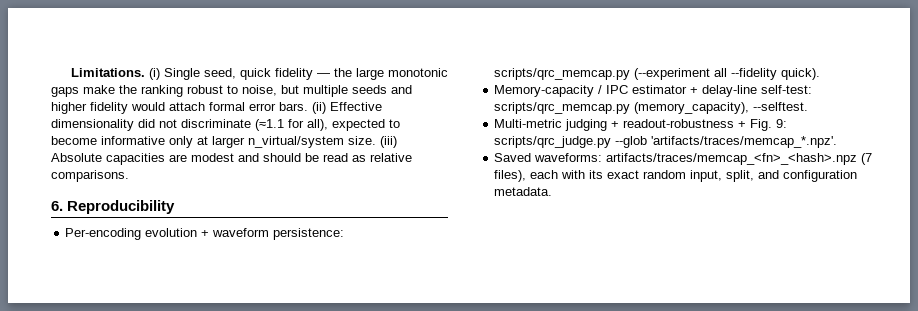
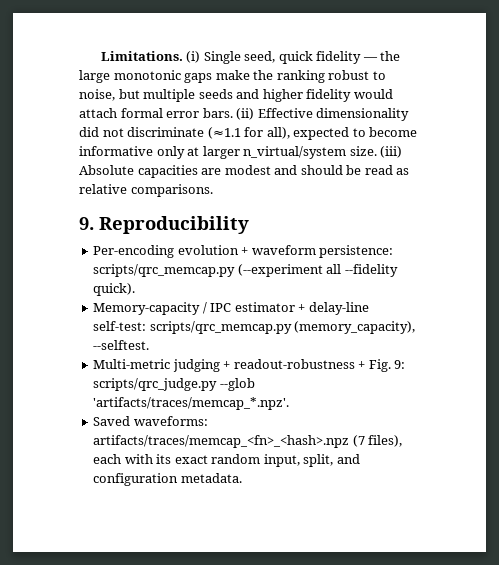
- 6. Reproducibility
+ 9. Reproducibility

